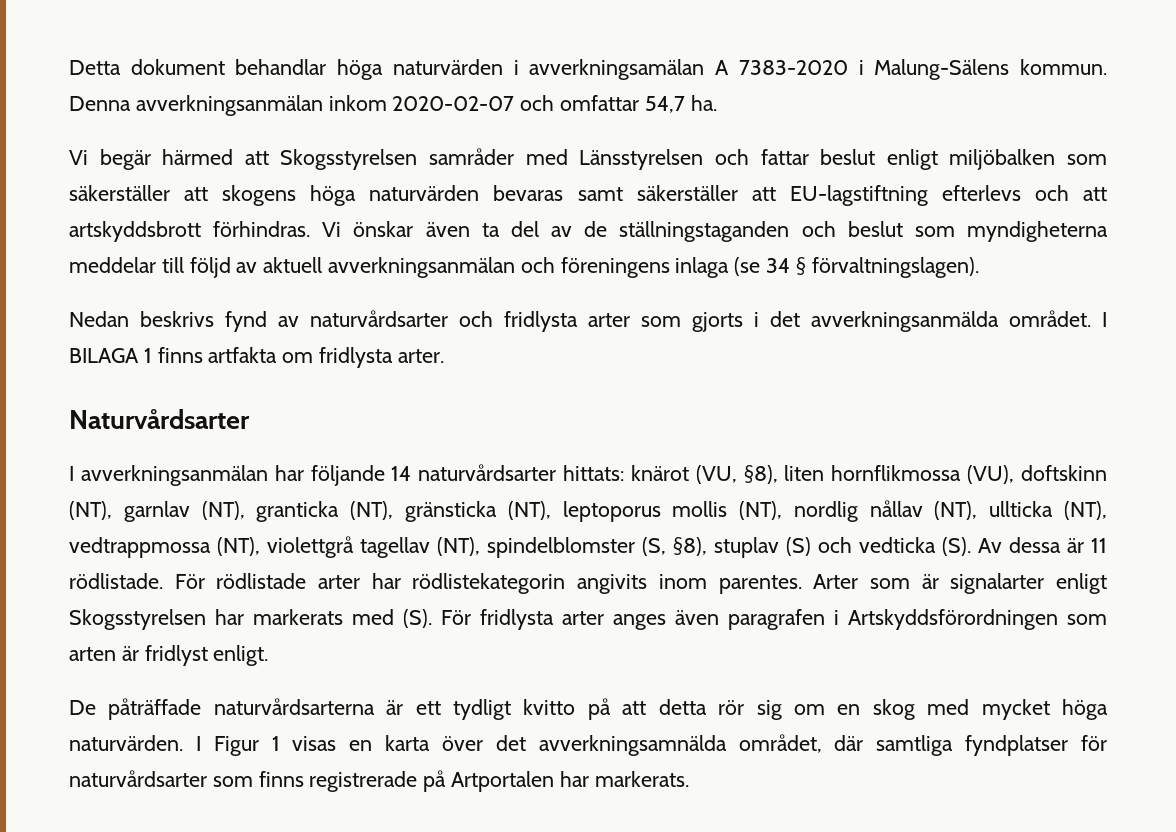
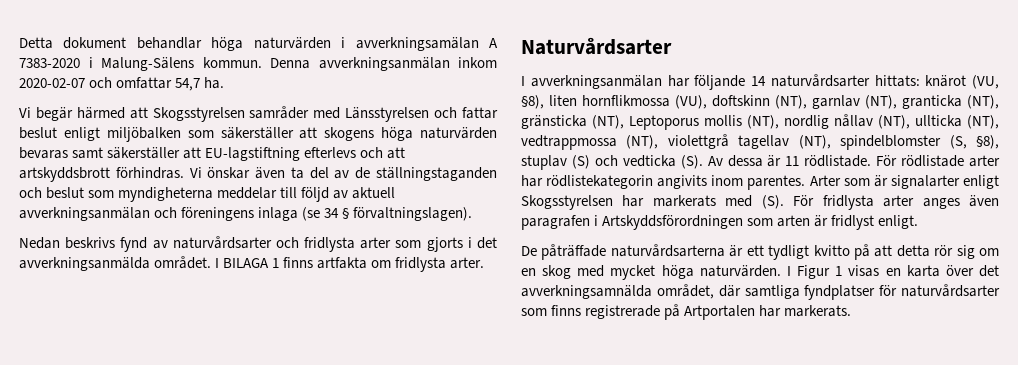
- I avverkningsanmälan har följande 14 naturvårdsarter hittats: knärot (VU, §8), liten hornflikmossa (VU), doftskinn (NT), garnlav (NT), granticka (NT), gränsticka (NT), leptoporus mollis (NT), nordlig nållav (NT), ullticka (NT), vedtrappmossa (NT), violettgrå tagellav (NT), spindelblomster (S, §8), stuplav (S) och vedticka (S). Av dessa är 11 rödlistade.
+ I avverkningsanmälan har följande 14 naturvårdsarter hittats: knärot (VU, §8), liten hornflikmossa (VU), doftskinn (NT), garnlav (NT), granticka (NT), gränsticka (NT), Leptoporus mollis (NT), nordlig nållav (NT), ullticka (NT), vedtrappmossa (NT), violettgrå tagellav (NT), spindelblomster (S, §8), stuplav (S) och vedticka (S). Av dessa är 11 rödlistade.

